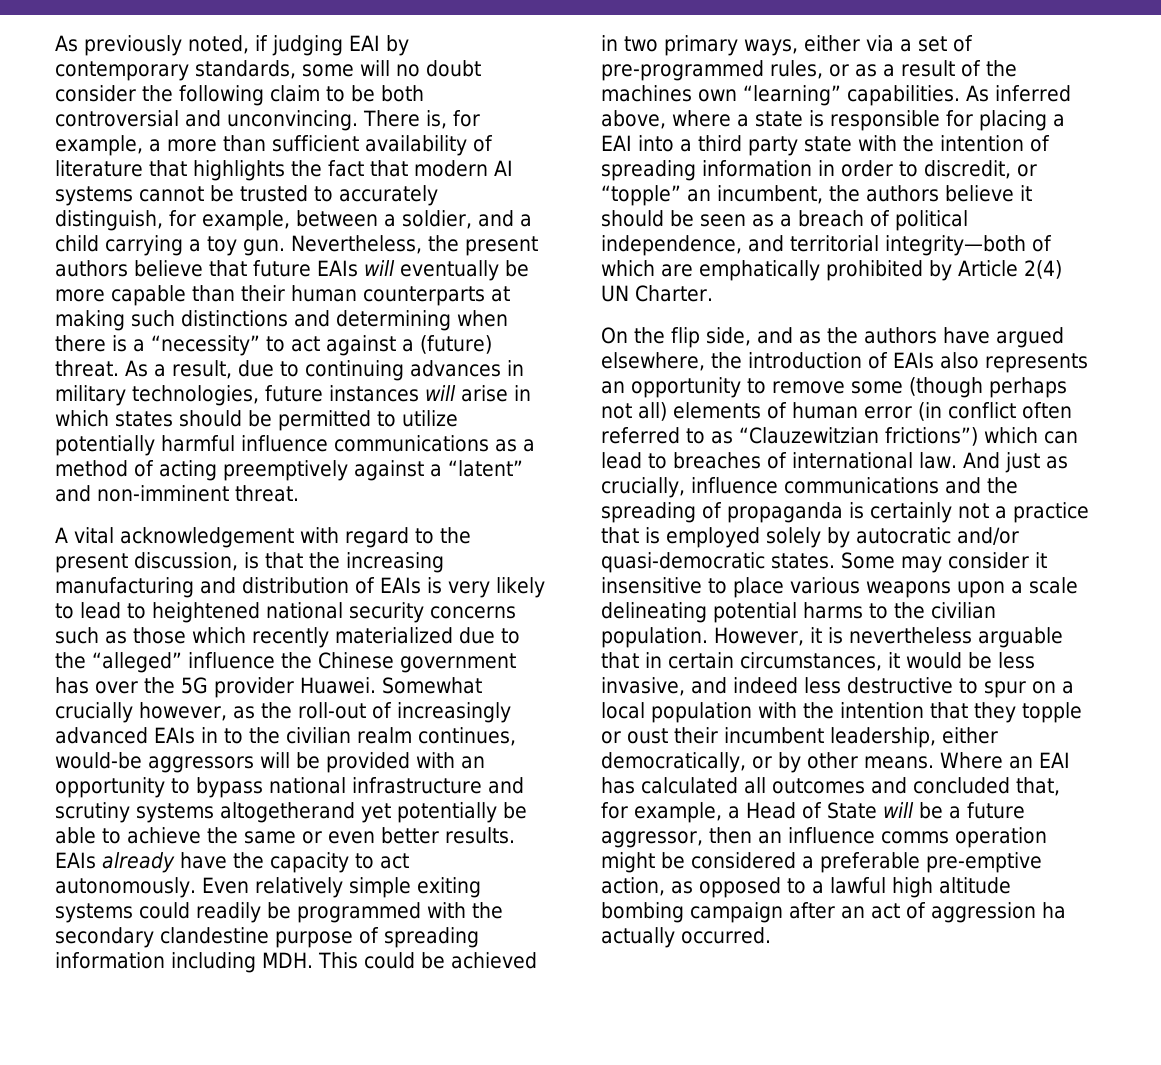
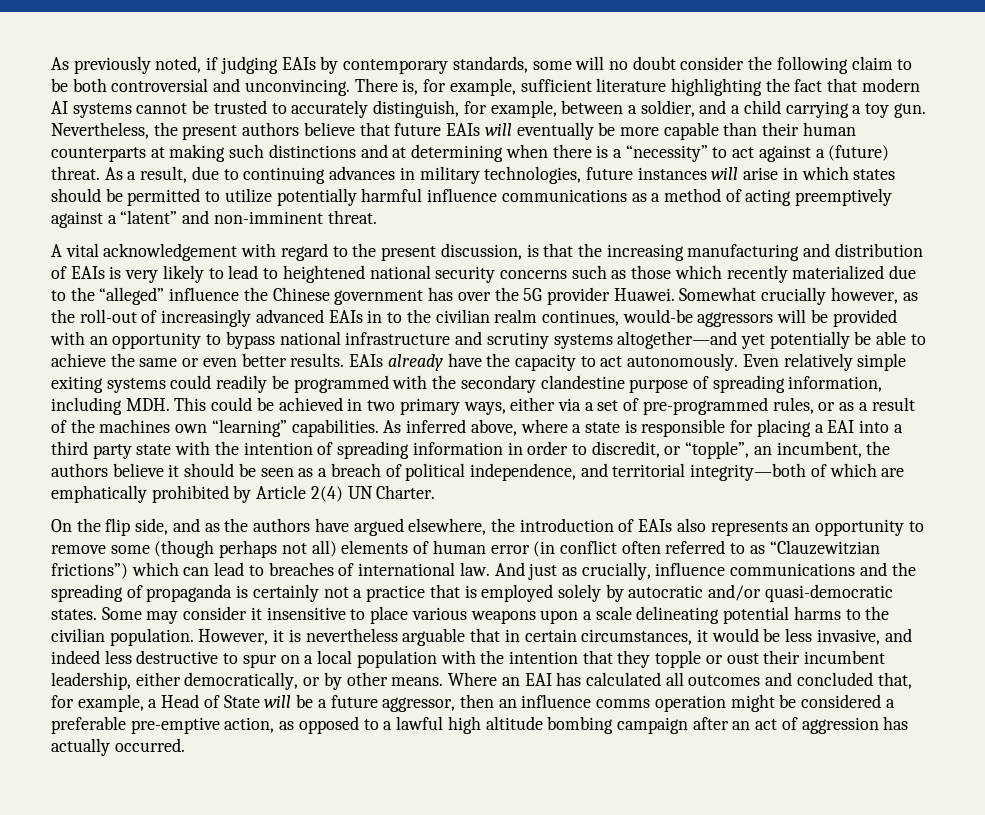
- As previously noted, if judging EAI by contemporary standards, some will no doubt consider the following claim to be both controversial and unconvincing.
+ As previously noted, if judging EAIs by contemporary standards, some will no doubt consider the following claim to be both controversial and unconvincing.
- There is, for example, a more than sufficient availability of literature that highlights the fact that modern AI systems cannot be trusted to accurately distinguish, for example, between a soldier, and a child carrying a toy gun.
+ There is, for example, sufficient literature highlighting the fact that modern AI systems cannot be trusted to accurately distinguish, for example, between a soldier, and a child carrying a toy gun.
- Nevertheless, the present authors believe that future EAIs will eventually be more capable than their human counterparts at making such distinctions and determining when there is a “necessity” to act against a (future) threat.
+ Nevertheless, the present authors believe that future EAIs will eventually be more capable than their human counterparts at making such distinctions and at determining when there is a “necessity” to act against a (future) threat.
- Somewhat crucially however, as the roll-out of increasingly advanced EAIs in to the civilian realm continues, would-be aggressors will be provided with an opportunity to bypass national infrastructure and scrutiny systems altogetherand yet potentially be able to achieve the same or even better results.
+ Somewhat crucially however, as the roll-out of increasingly advanced EAIs in to the civilian realm continues, would-be aggressors will be provided with an opportunity to bypass national infrastructure and scrutiny systems altogether—and yet potentially be able to achieve the same or even better results.
- Even relatively simple exiting systems could readily be programmed with the secondary clandestine purpose of spreading information including MDH. This could be achieved in two primary ways, either via a set of pre-programmed rules, or as a result of the machines own “learning” capabilities.
+ Even relatively simple exiting systems could readily be programmed with the secondary clandestine purpose of spreading information, including MDH. This could be achieved in two primary ways, either via a set of pre-programmed rules, or as a result of the machines own “learning” capabilities.
- As inferred above, where a state is responsible for placing a EAI into a third party state with the intention of spreading information in order to discredit, or “topple” an incumbent, the authors believe it should be seen as a breach of political independence, and territorial integrity—both of which are emphatically prohibited by Article 2(4) UN Charter.
+ As inferred above, where a state is responsible for placing a EAI into a third party state with the intention of spreading information in order to discredit, or “topple”, an incumbent, the authors believe it should be seen as a breach of political independence, and territorial integrity—both of which are emphatically prohibited by Article 2(4) UN Charter.
- Where an EAI has calculated all outcomes and concluded that, for example, a Head of State will be a future aggressor, then an influence comms operation might be considered a preferable pre-emptive action, as opposed to a lawful high altitude bombing campaign after an act of aggression ha actually occurred.
+ Where an EAI has calculated all outcomes and concluded that, for example, a Head of State will be a future aggressor, then an influence comms operation might be considered a preferable pre-emptive action, as opposed to a lawful high altitude bombing campaign after an act of aggression has actually occurred.

